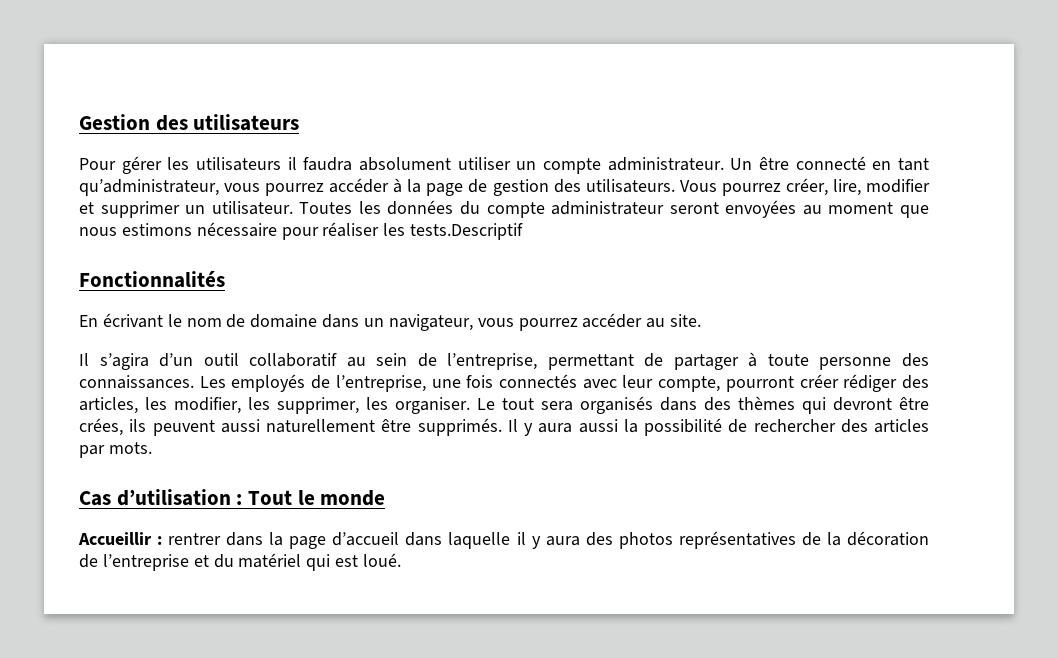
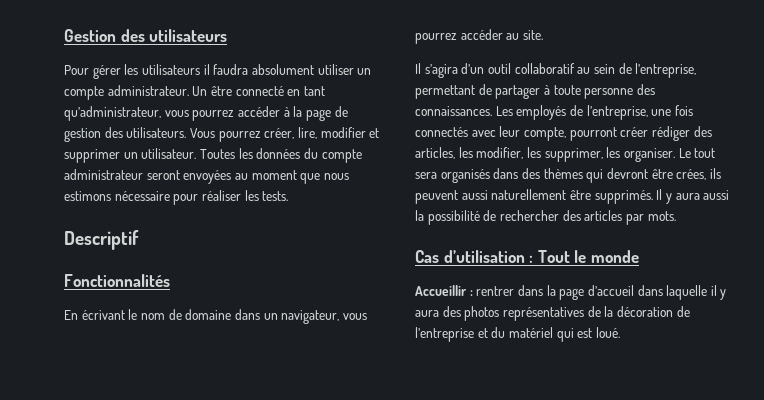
- Toutes les données du compte administrateur seront envoyées au moment que nous estimons nécessaire pour réaliser les tests.Descriptif
+ Toutes les données du compte administrateur seront envoyées au moment que nous estimons nécessaire pour réaliser les tests.
+ Descriptif

